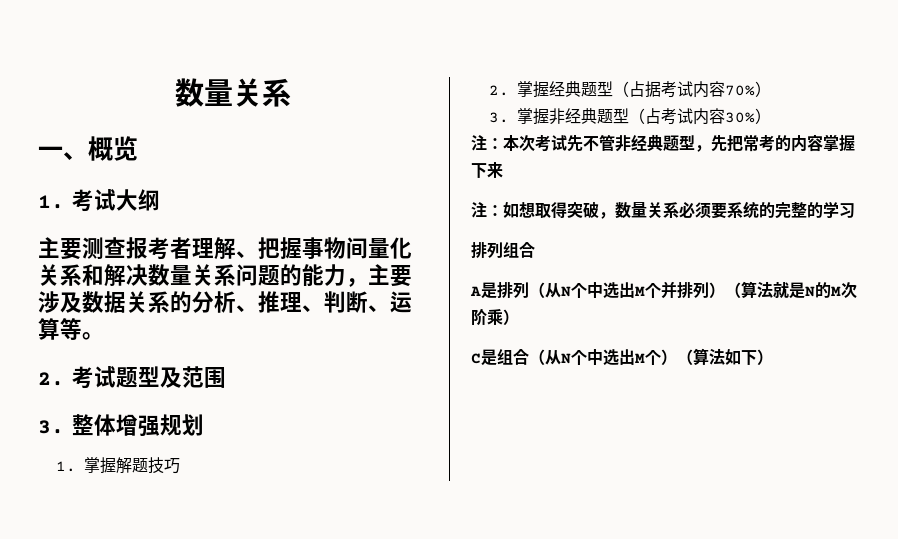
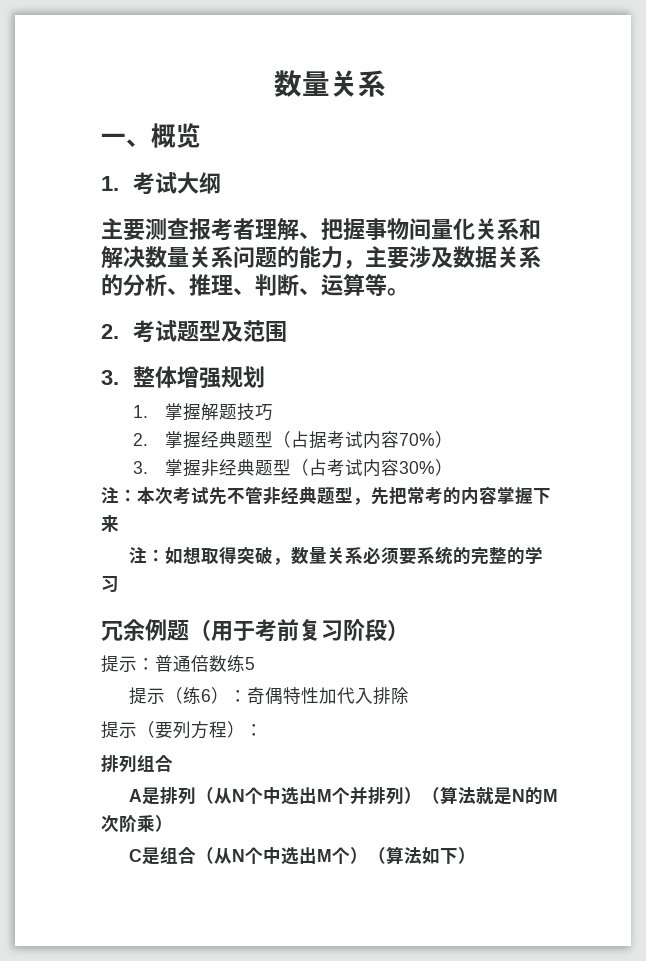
+ 冗余例题（用于考前复习阶段）
+ 提示：普通倍数练5
+ 提示（练6）：奇偶特性加代入排除
+ 提示（要列方程）：

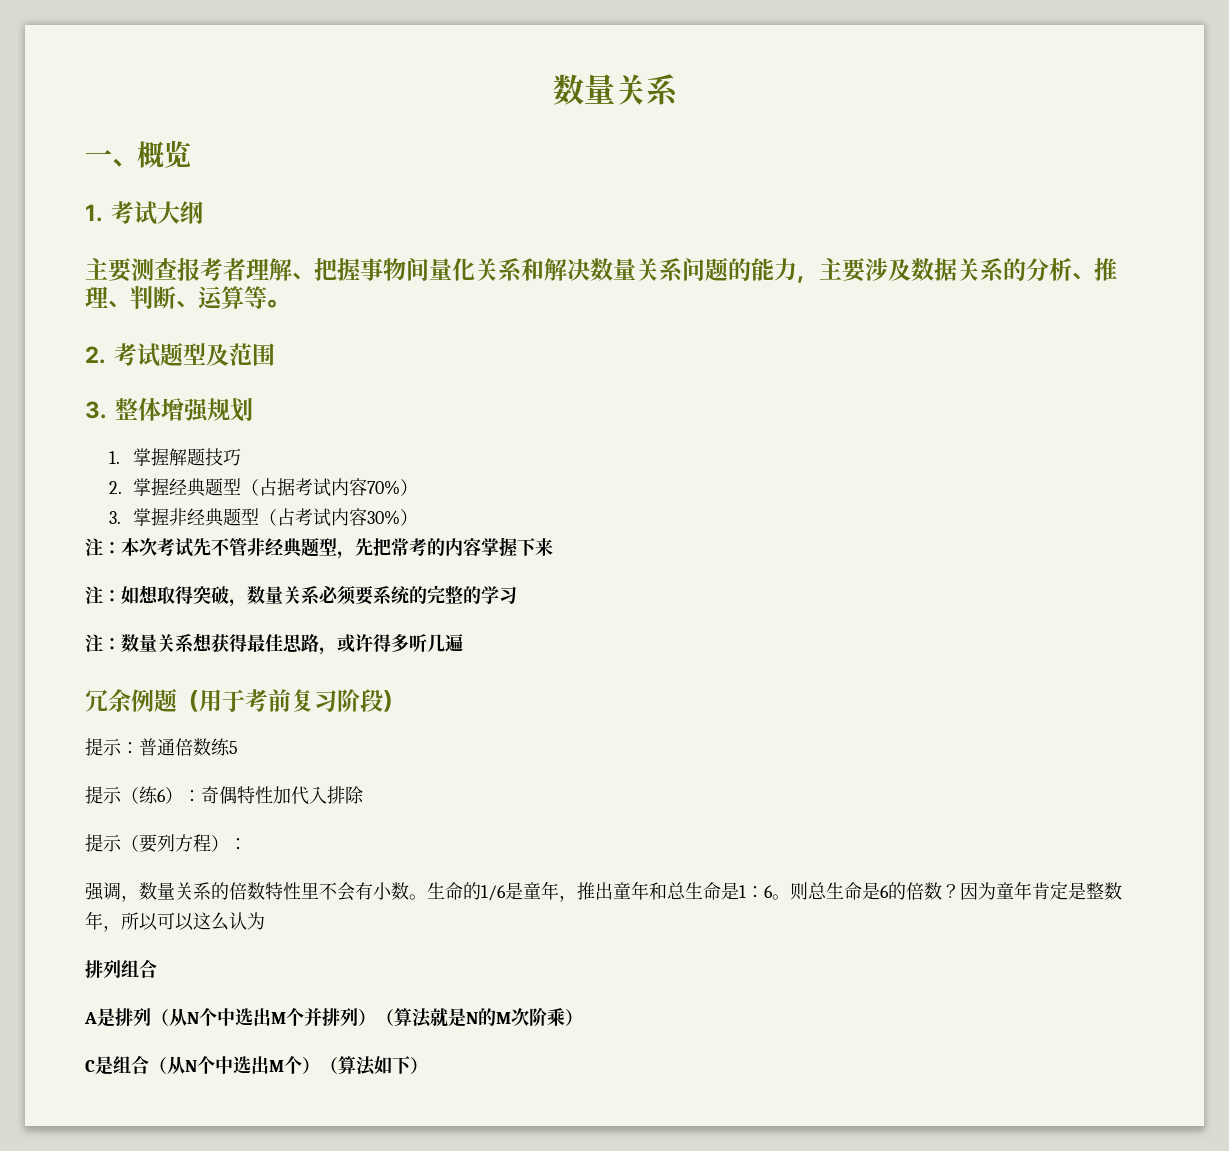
+ 注：数量关系想获得最佳思路，或许得多听几遍
+ 强调，数量关系的倍数特性里不会有小数。生命的1/6是童年，推出童年和总生命是1：6。则总生命是6的倍数？因为童年肯定是整数年，所以可以这么认为

